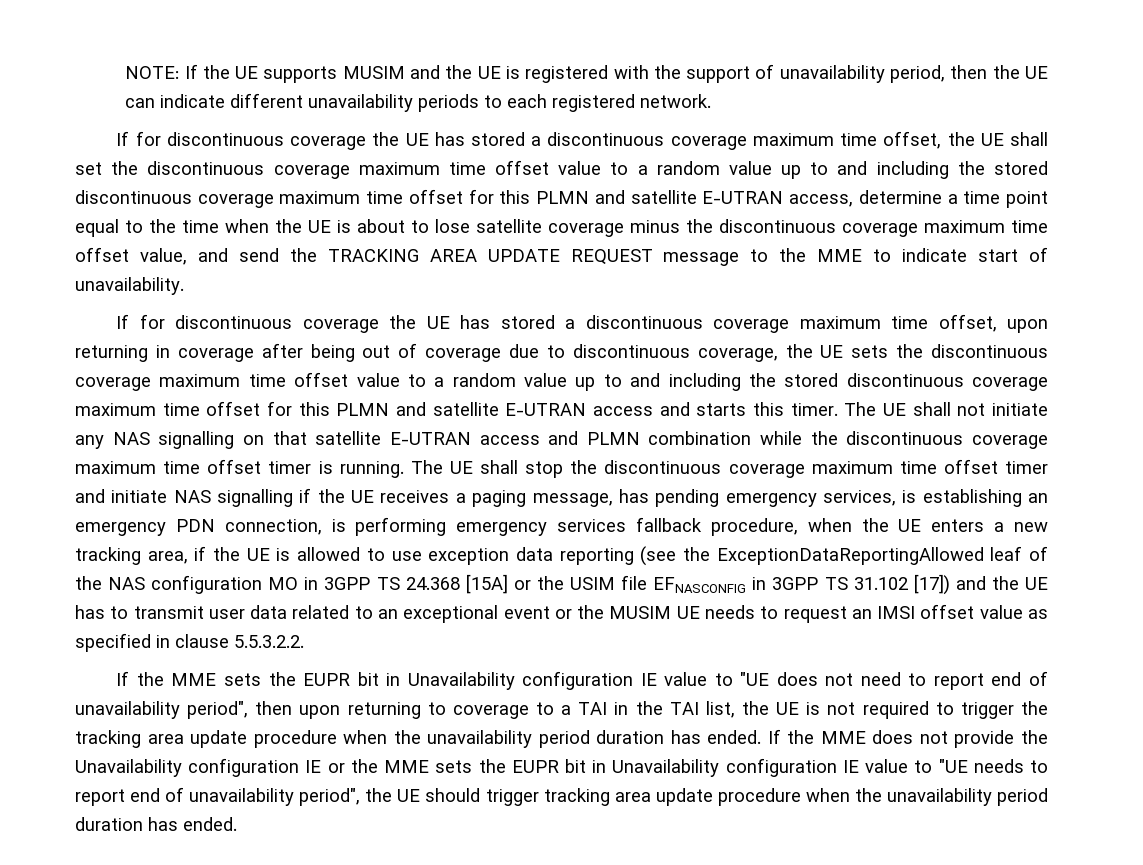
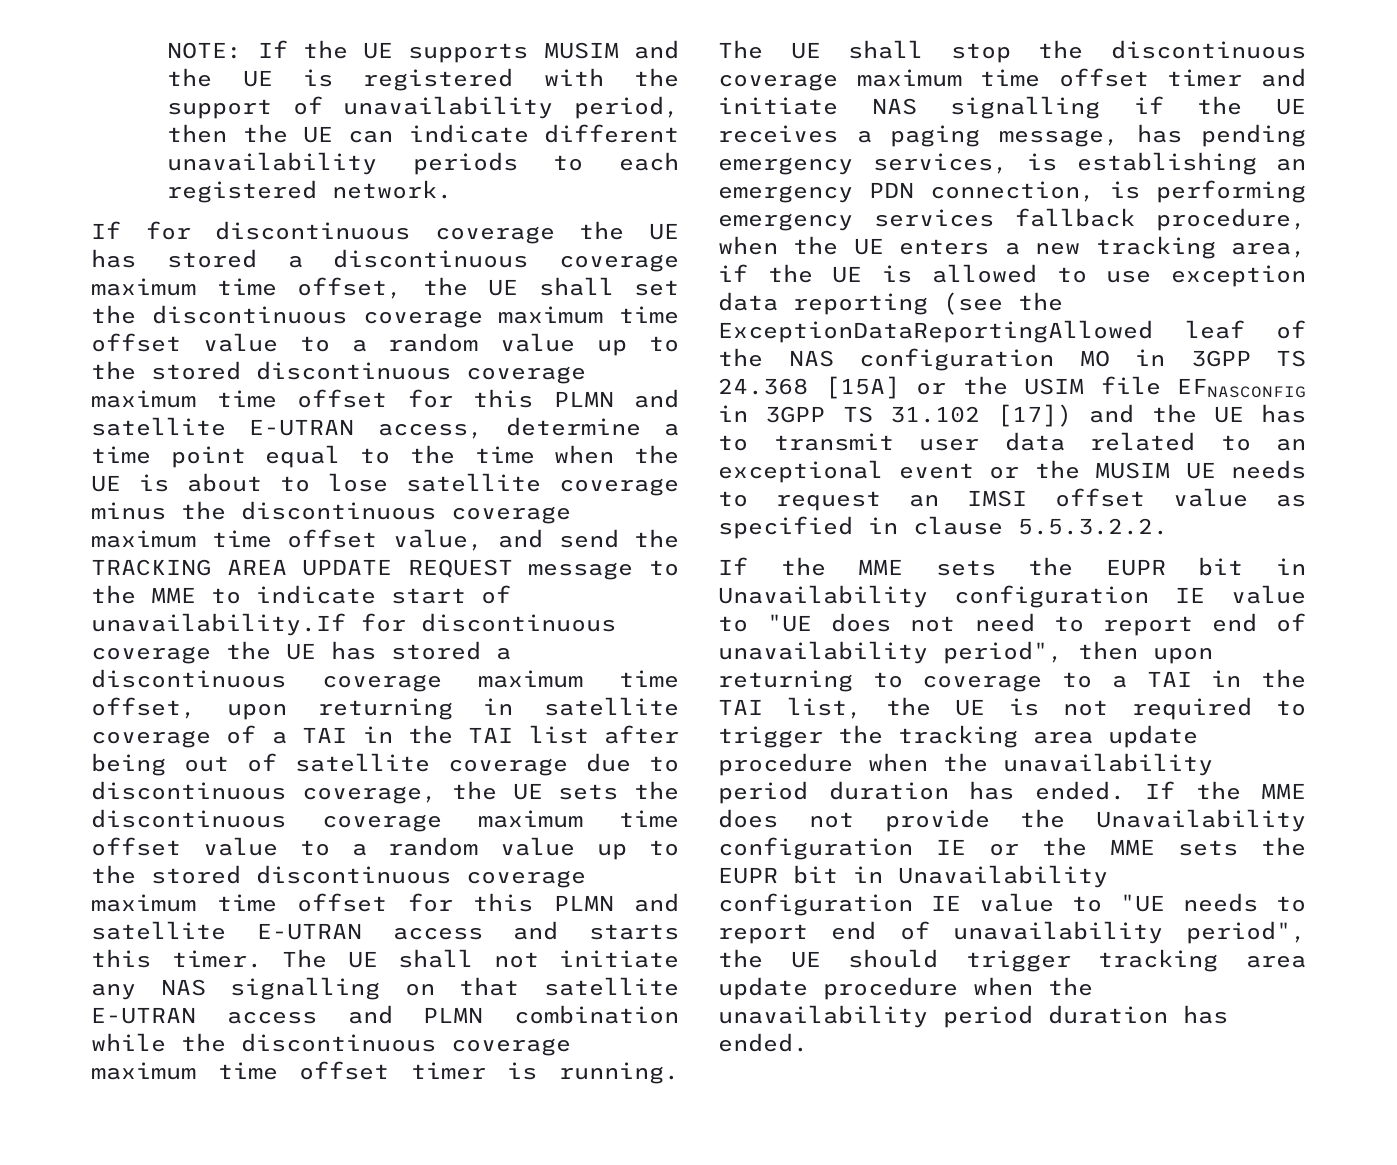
- If for discontinuous coverage the UE has stored a discontinuous coverage maximum time offset, the UE shall set the discontinuous coverage maximum time offset value to a random value up to and including the stored discontinuous coverage maximum time offset for this PLMN and satellite E-UTRAN access, determine a time point equal to the time when the UE is about to lose satellite coverage minus the discontinuous coverage maximum time offset value, and send the TRACKING AREA UPDATE REQUEST message to the MME to indicate start of unavailability.
- If for discontinuous coverage the UE has stored a discontinuous coverage maximum time offset, upon returning in coverage after being out of coverage due to discontinuous coverage, the UE sets the discontinuous coverage maximum time offset value to a random value up to and including the stored discontinuous coverage maximum time offset for this PLMN and satellite E-UTRAN access and starts this timer.
+ If for discontinuous coverage the UE has stored a discontinuous coverage maximum time offset, the UE shall set the discontinuous coverage maximum time offset value to a random value up to the stored discontinuous coverage maximum time offset for this PLMN and satellite E-UTRAN access, determine a time point equal to the time when the UE is about to lose satellite coverage minus the discontinuous coverage maximum time offset value, and send the TRACKING AREA UPDATE REQUEST message to the MME to indicate start of unavailability.If for discontinuous coverage the UE has stored a discontinuous coverage maximum time offset, upon returning in satellite coverage of a TAI in the TAI list after being out of satellite coverage due to discontinuous coverage, the UE sets the discontinuous coverage maximum time offset value to a random value up to the stored discontinuous coverage maximum time offset for this PLMN and satellite E-UTRAN access and starts this timer.

